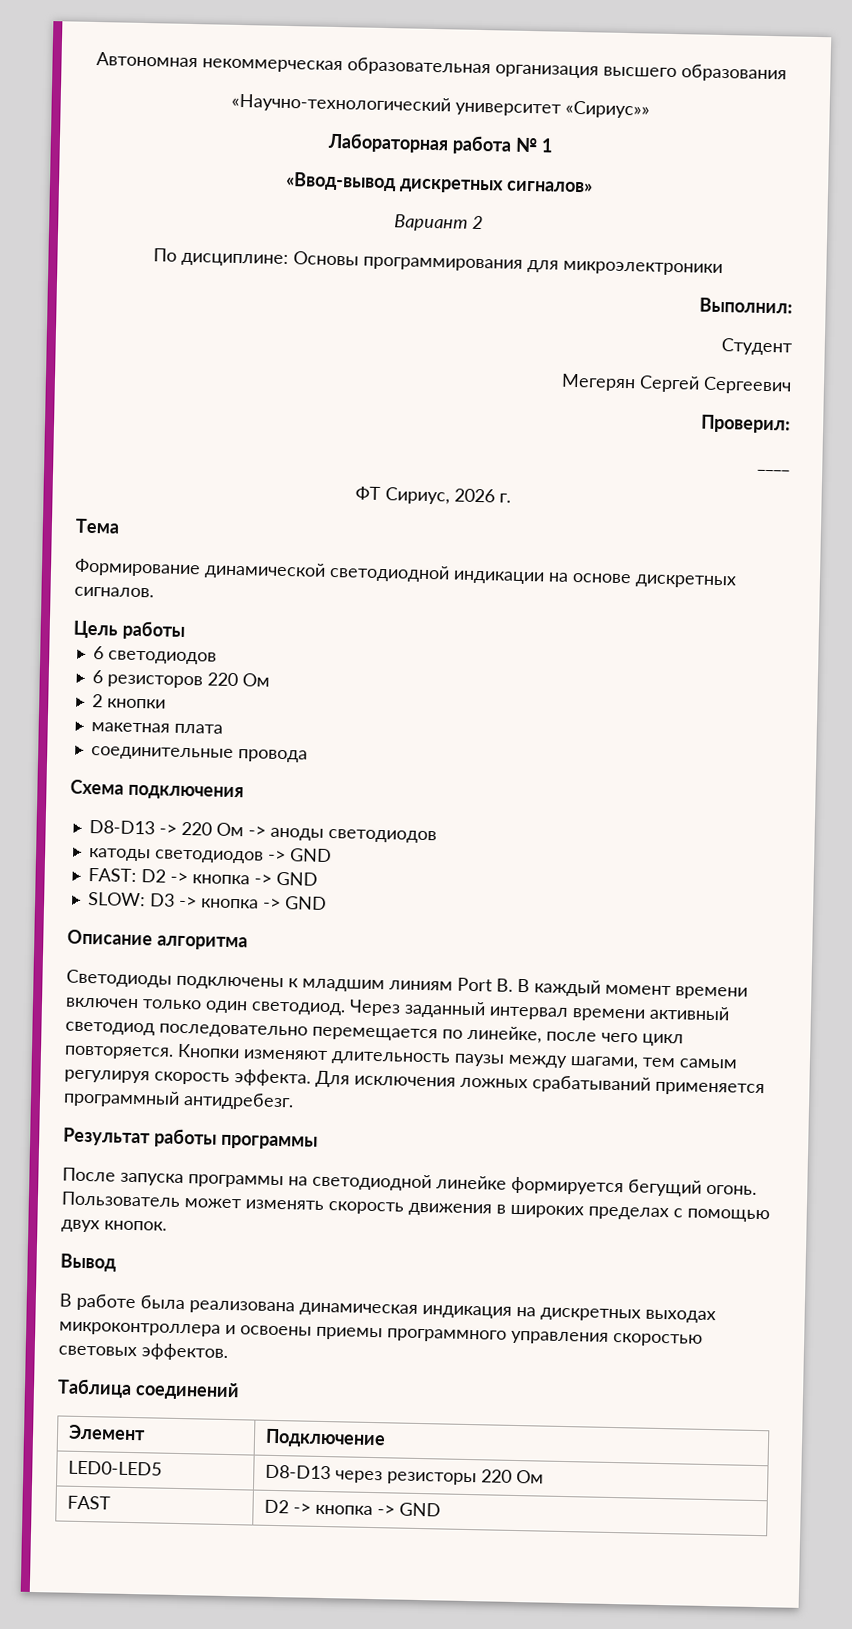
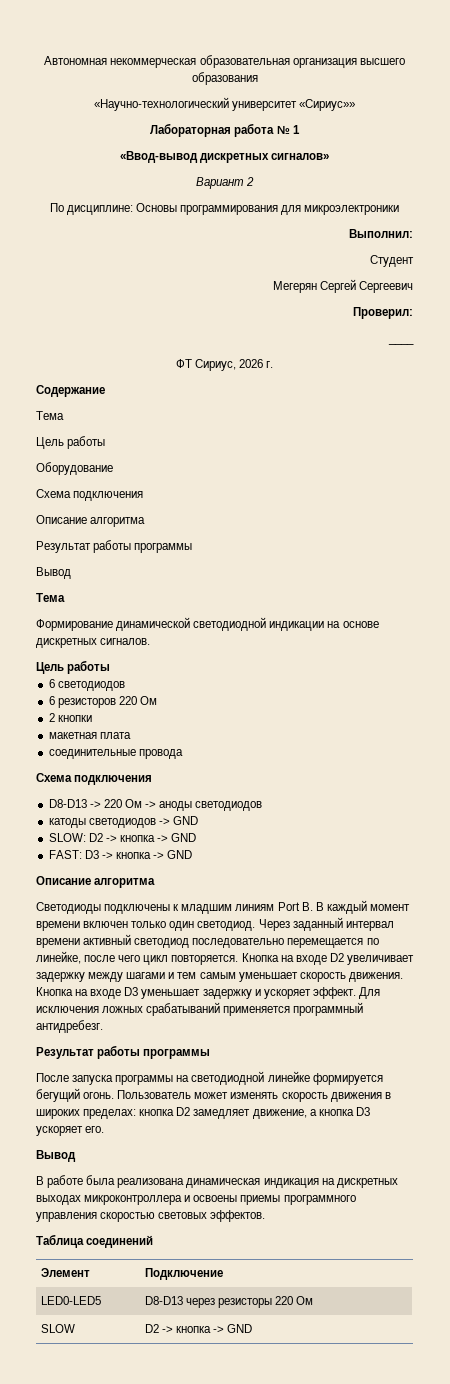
+ Содержание
+ Тема
+ Цель работы
+ Оборудование
+ Схема подключения
+ Описание алгоритма
+ Результат работы программы
+ Вывод
- FAST: D2 -> кнопка -> GND
+ SLOW: D2 -> кнопка -> GND
- SLOW: D3 -> кнопка -> GND
+ FAST: D3 -> кнопка -> GND
- Кнопки изменяют длительность паузы между шагами, тем самым регулируя скорость эффекта.
+ Кнопка на входе D2 увеличивает задержку между шагами и тем самым уменьшает скорость движения. Кнопка на входе D3 уменьшает задержку и ускоряет эффект.
- Пользователь может изменять скорость движения в широких пределах с помощью двух кнопок.
+ Пользователь может изменять скорость движения в широких пределах: кнопка D2 замедляет движение, а кнопка D3 ускоряет его.
- FAST | D2 -> кнопка -> GND
+ SLOW | D2 -> кнопка -> GND

